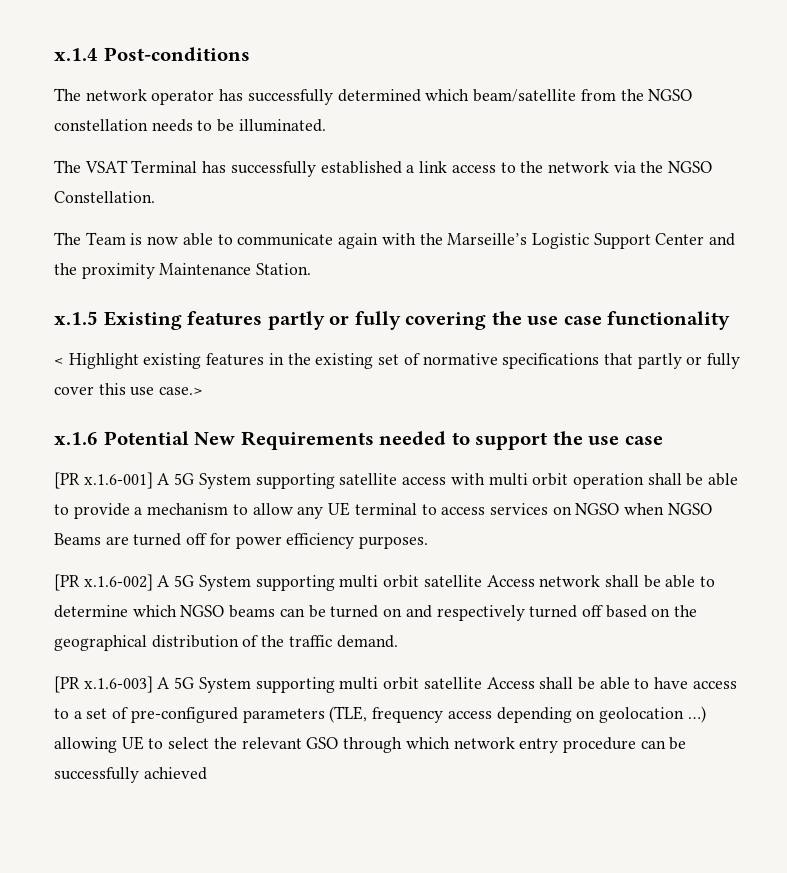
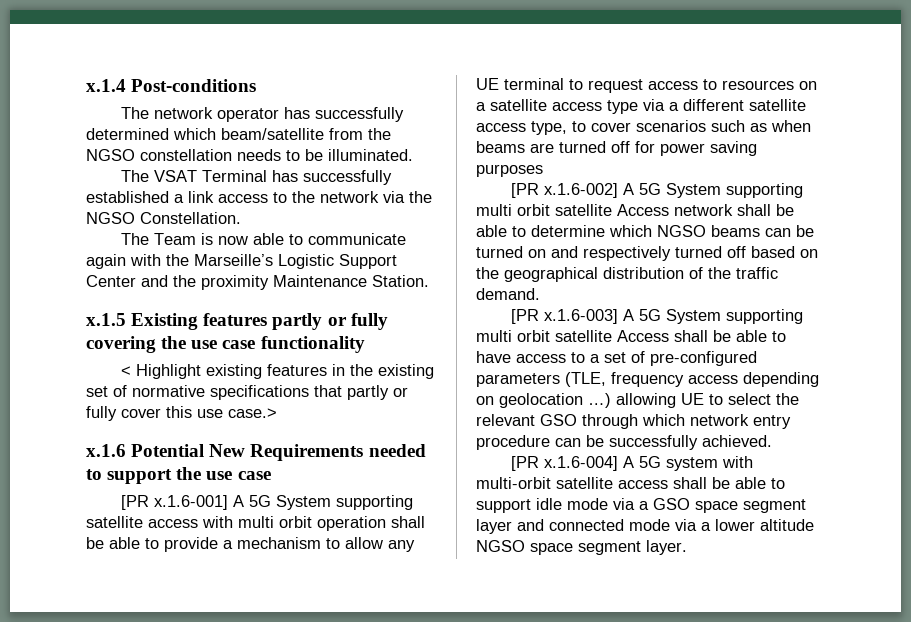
- [PR x.1.6-001] A 5G System supporting satellite access with multi orbit operation shall be able to provide a mechanism to allow any UE terminal to access services on NGSO when NGSO Beams are turned off for power efficiency purposes.
+ [PR x.1.6-001] A 5G System supporting satellite access with multi orbit operation shall be able to provide a mechanism to allow any UE terminal to request access to resources on a satellite access type via a different satellite access type, to cover scenarios such as when beams are turned off for power saving purposes
- [PR x.1.6-003] A 5G System supporting multi orbit satellite Access shall be able to have access to a set of pre-configured parameters (TLE, frequency access depending on geolocation …) allowing UE to select the relevant GSO through which network entry procedure can be successfully achieved
+ [PR x.1.6-003] A 5G System supporting multi orbit satellite Access shall be able to have access to a set of pre-configured parameters (TLE, frequency access depending on geolocation …) allowing UE to select the relevant GSO through which network entry procedure can be successfully achieved.
+ [PR x.1.6-004] A 5G system with multi-orbit satellite access shall be able to support idle mode via a GSO space segment layer and connected mode via a lower altitude NGSO space segment layer.

